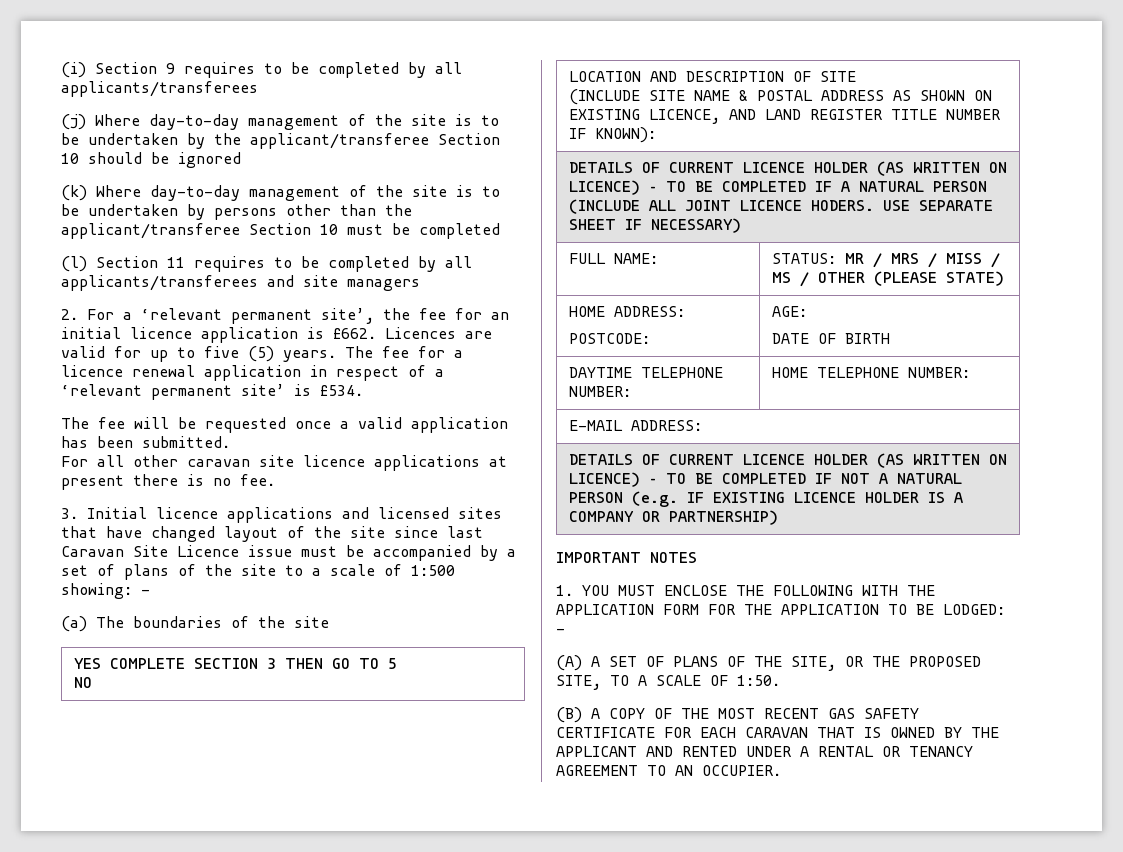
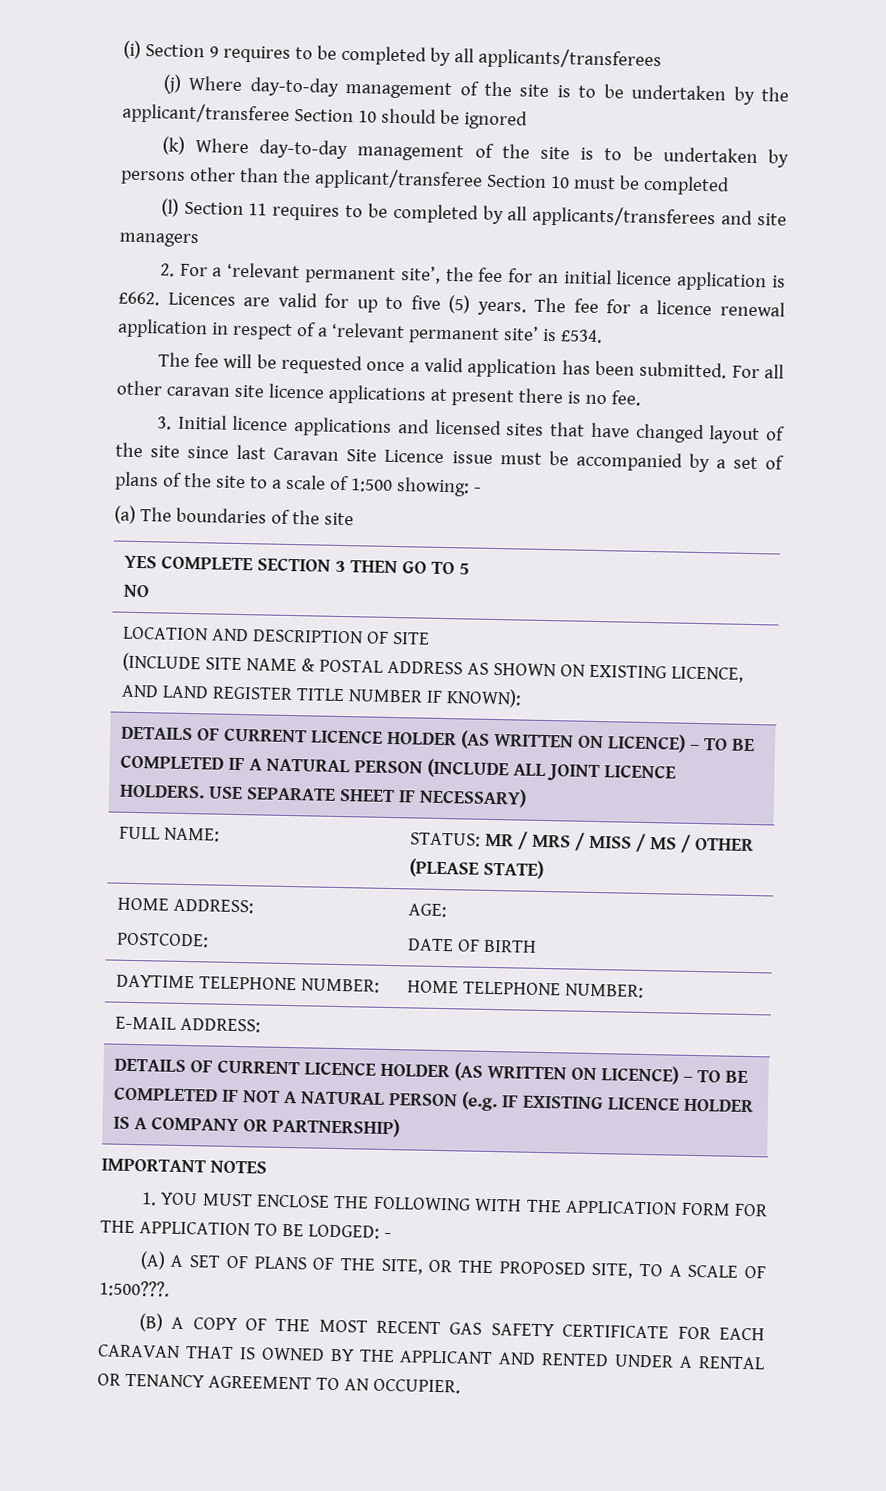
- The fee will be requested once a valid application has been submitted.
- For all other caravan site licence applications at present there is no fee.
+ The fee will be requested once a valid application has been submitted. For all other caravan site licence applications at present there is no fee.
- DETAILS OF CURRENT LICENCE HOLDER (AS WRITTEN ON LICENCE) – TO BE COMPLETED IF A NATURAL PERSON (INCLUDE ALL JOINT LICENCE HODERS. USE SEPARATE SHEET IF NECESSARY)
+ DETAILS OF CURRENT LICENCE HOLDER (AS WRITTEN ON LICENCE) – TO BE COMPLETED IF A NATURAL PERSON (INCLUDE ALL JOINT LICENCE HOLDERS. USE SEPARATE SHEET IF NECESSARY)
- (A) A SET OF PLANS OF THE SITE, OR THE PROPOSED SITE, TO A SCALE OF 1:50.
+ (A) A SET OF PLANS OF THE SITE, OR THE PROPOSED SITE, TO A SCALE OF 1:500???.

